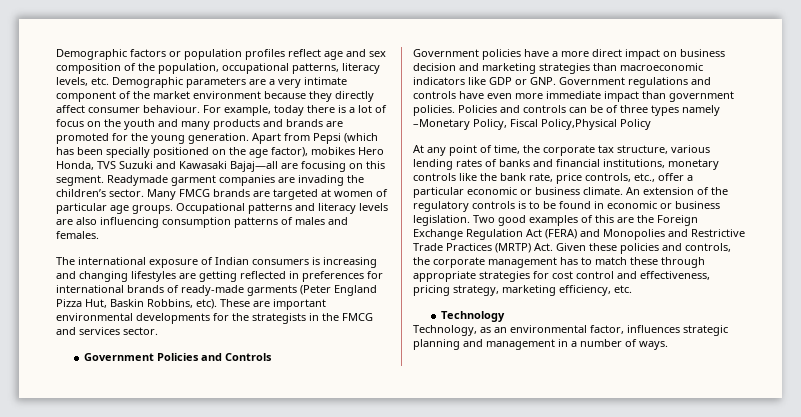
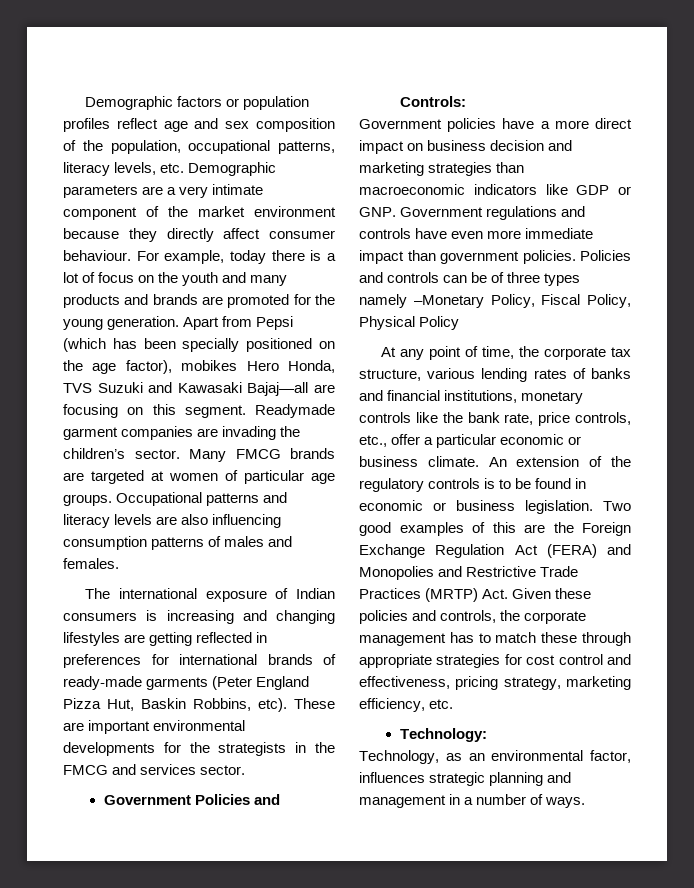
- Government Policies and Controls
+ Government Policies and Controls:
- Policies and controls can be of three types namely –Monetary Policy, Fiscal Policy,Physical Policy
+ Policies and controls can be of three types namely –Monetary Policy, Fiscal Policy, Physical Policy
- Technology
+ Technology:

